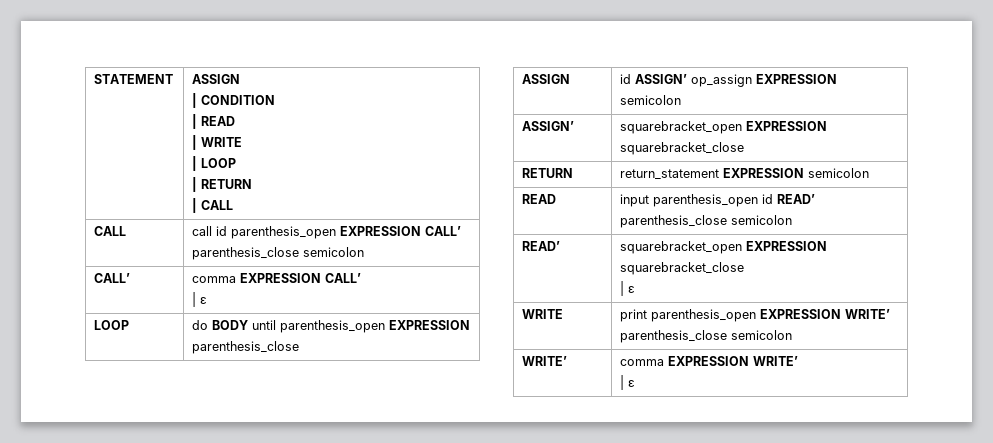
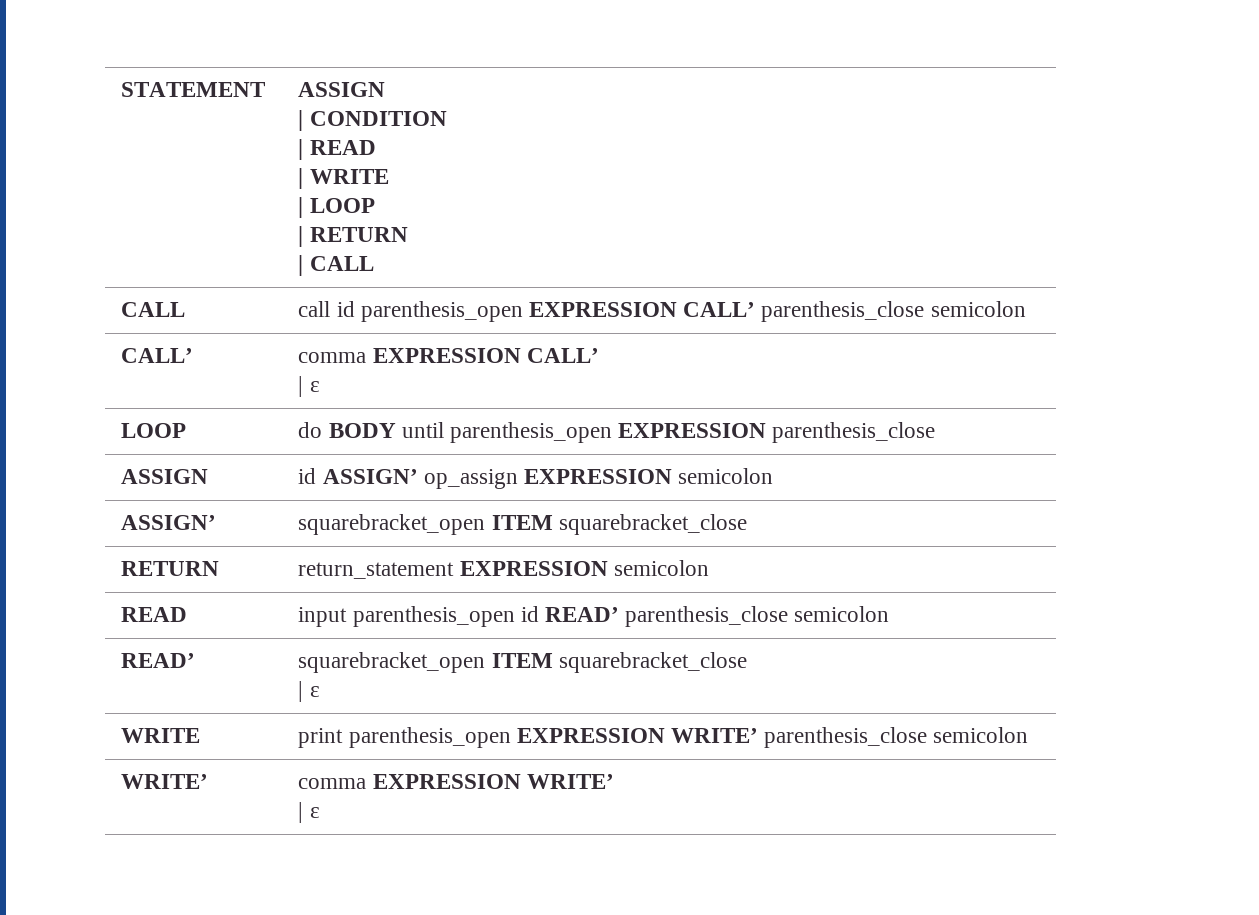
- ASSIGN’ | squarebracket_open EXPRESSION squarebracket_close
+ ASSIGN’ | squarebracket_open ITEM squarebracket_close
- READ’ | squarebracket_open EXPRESSION squarebracket_close
+ READ’ | squarebracket_open ITEM squarebracket_close

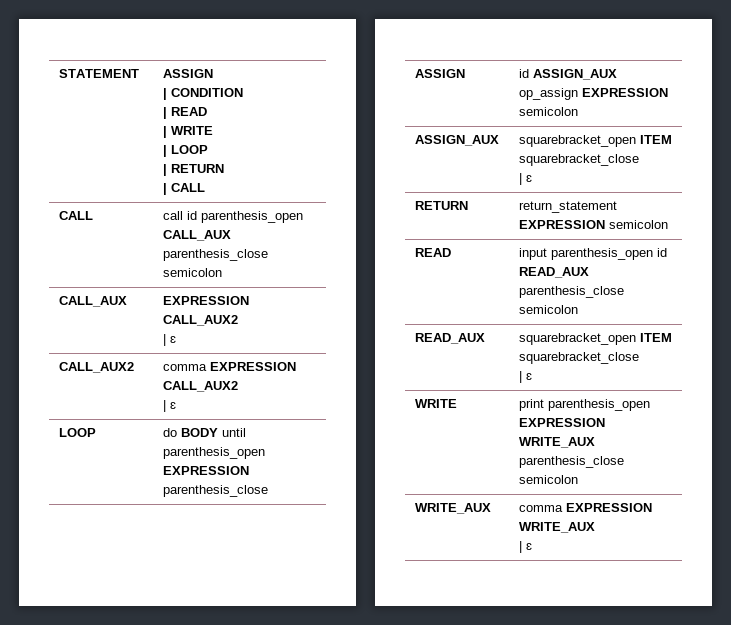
- CALL | call id parenthesis_open EXPRESSION CALL’ parenthesis_close semicolon
- CALL’ | comma EXPRESSION CALL’
+ CALL | call id parenthesis_open CALL_AUX parenthesis_close semicolon
+ CALL_AUX | EXPRESSION CALL_AUX2
+ | ɛ
+ CALL_AUX2 | comma EXPRESSION CALL_AUX2
- ASSIGN | id ASSIGN’ op_assign EXPRESSION semicolon
+ ASSIGN | id ASSIGN_AUX op_assign EXPRESSION semicolon
- ASSIGN’ | squarebracket_open ITEM squarebracket_close
+ ASSIGN_AUX | squarebracket_open ITEM squarebracket_close
+ | ɛ
- READ | input parenthesis_open id READ’ parenthesis_close semicolon
- READ’ | squarebracket_open ITEM squarebracket_close
+ READ | input parenthesis_open id READ_AUX parenthesis_close semicolon
+ READ_AUX | squarebracket_open ITEM squarebracket_close
- WRITE | print parenthesis_open EXPRESSION WRITE’ parenthesis_close semicolon
- WRITE’ | comma EXPRESSION WRITE’
+ WRITE | print parenthesis_open EXPRESSION WRITE_AUX parenthesis_close semicolon
+ WRITE_AUX | comma EXPRESSION WRITE_AUX

